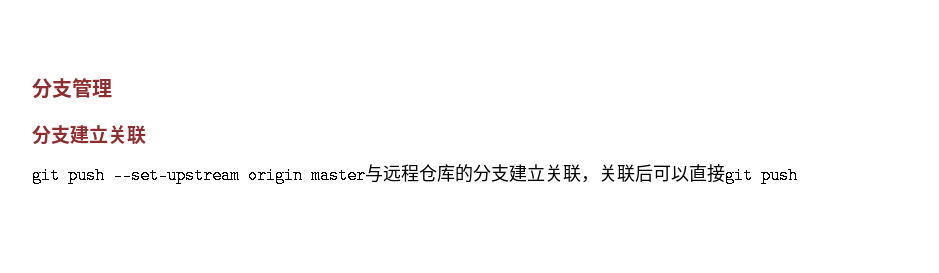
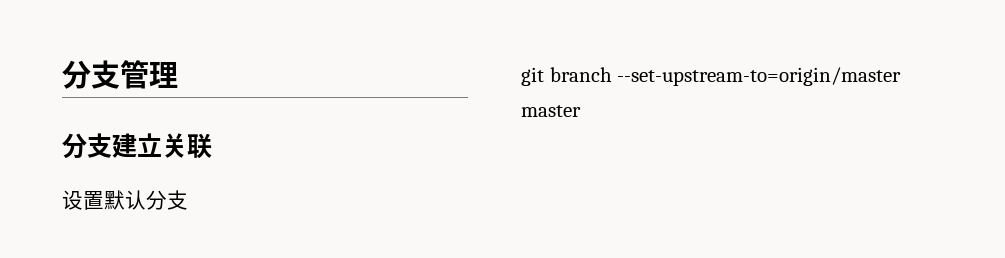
- git push --set-upstream origin master与远程仓库的分支建立关联，关联后可以直接git push
+ 设置默认分支
+ git branch --set-upstream-to=origin/master master

